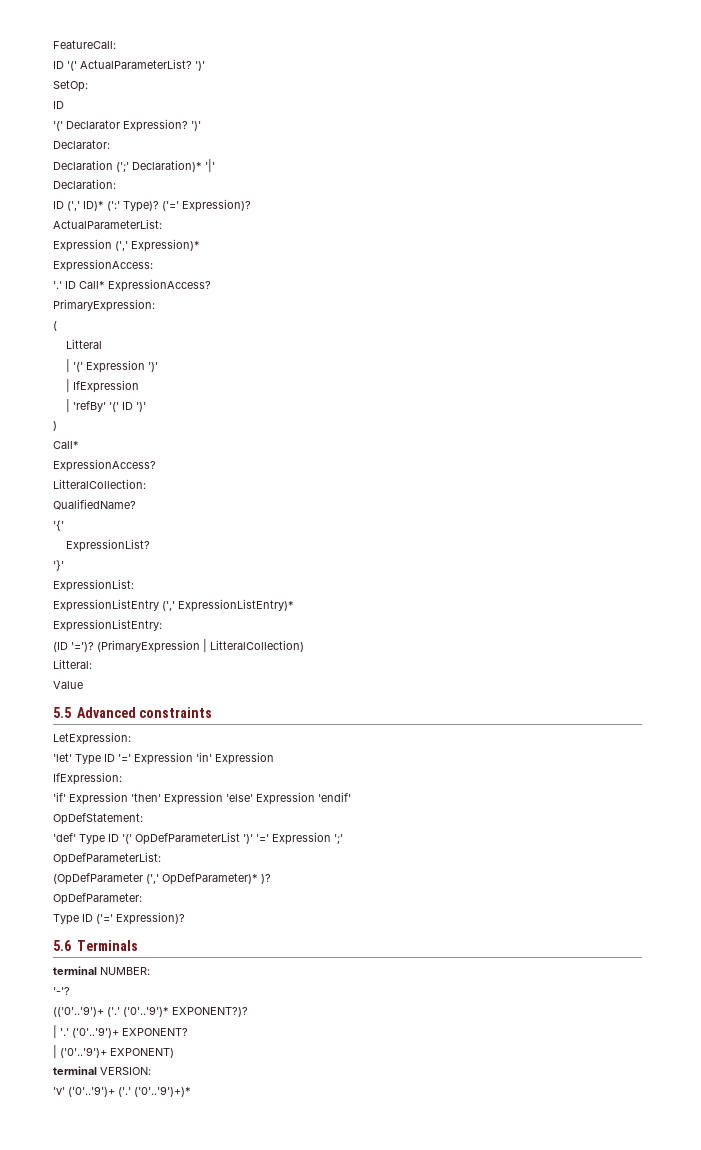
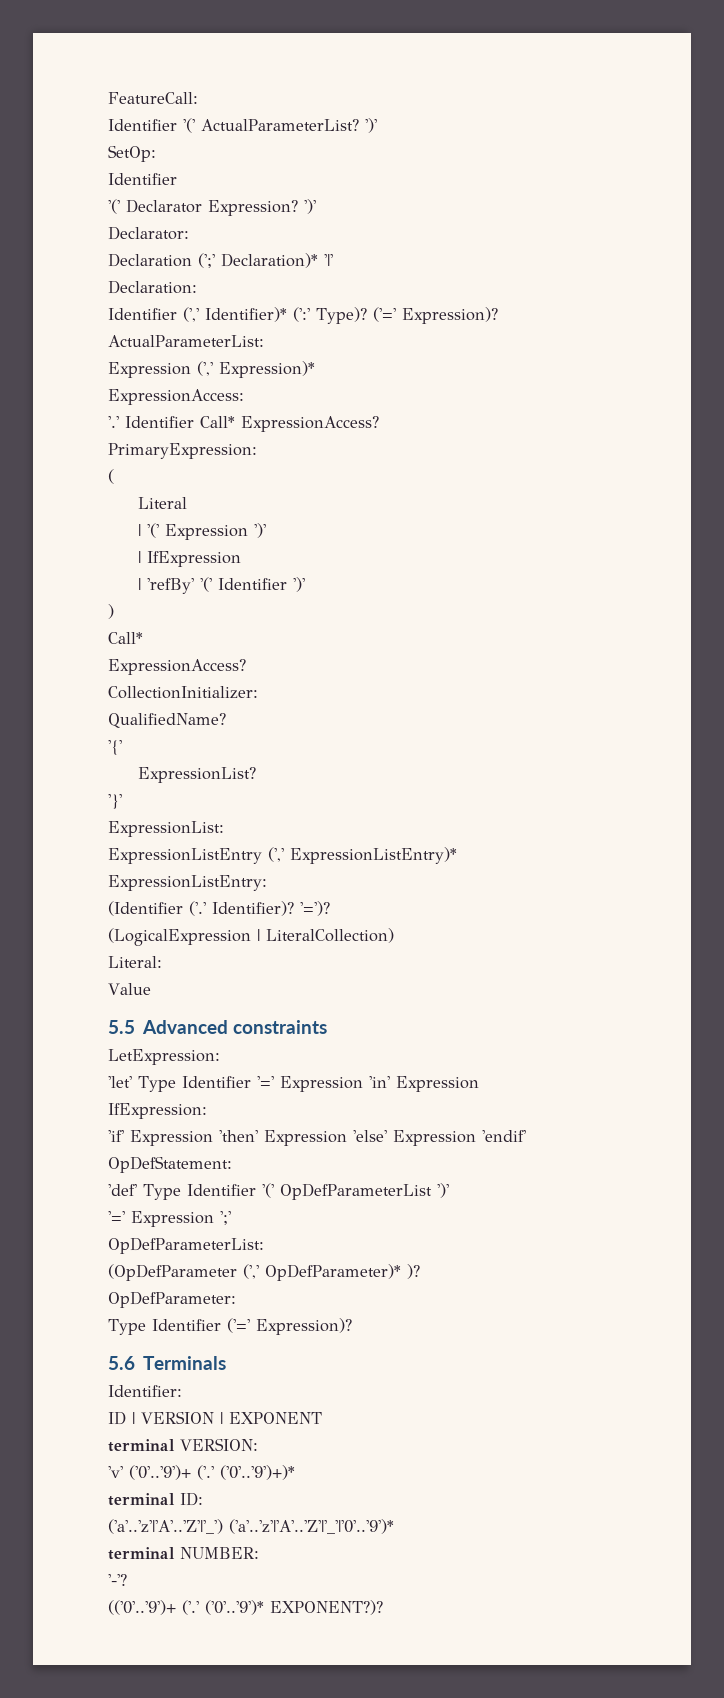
- ID '(' ActualParameterList?
+ Identifier '(' ActualParameterList?
  SetOp:
- ID
+ Identifier
- ID (',' ID)* (':' Type)?
+ Identifier (',' Identifier)* (':' Type)?
- ID Call* ExpressionAccess?
+ Identifier Call* ExpressionAccess?
- Litteral
+ Literal
- | 'refBy' '(' ID ')'
+ | 'refBy' '(' Identifier ')'
- LitteralCollection:
+ CollectionInitializer:
- (ID '=')? (PrimaryExpression | LitteralCollection)
- Litteral:
+ (Identifier ('.' Identifier)? '=')?
+ (LogicalExpression | LiteralCollection)
+ Literal:
- 'let' Type ID '=' Expression 'in' Expression
+ 'let' Type Identifier '=' Expression 'in' Expression
- 'def' Type ID '(' OpDefParameterList ')' '=' Expression ';'
+ 'def' Type Identifier '(' OpDefParameterList ')'
+ '=' Expression ';'
- Type ID ('=' Expression)?
+ Type Identifier ('=' Expression)?
+ Identifier:
+ ID | VERSION | EXPONENT
+ terminal VERSION:
+ 'v' ('0'..'9')+ ('.' ('0'..'9')+)*
+ terminal ID:
+ ('a'..'z'|'A'..'Z'|'_') ('a'..'z'|'A'..'Z'|'_'|'0'..'9')*
- | '.' ('0'..'9')+ EXPONENT?
- | ('0'..'9')+ EXPONENT)
- terminal VERSION:
- 'v' ('0'..'9')+ ('.' ('0'..'9')+)*

